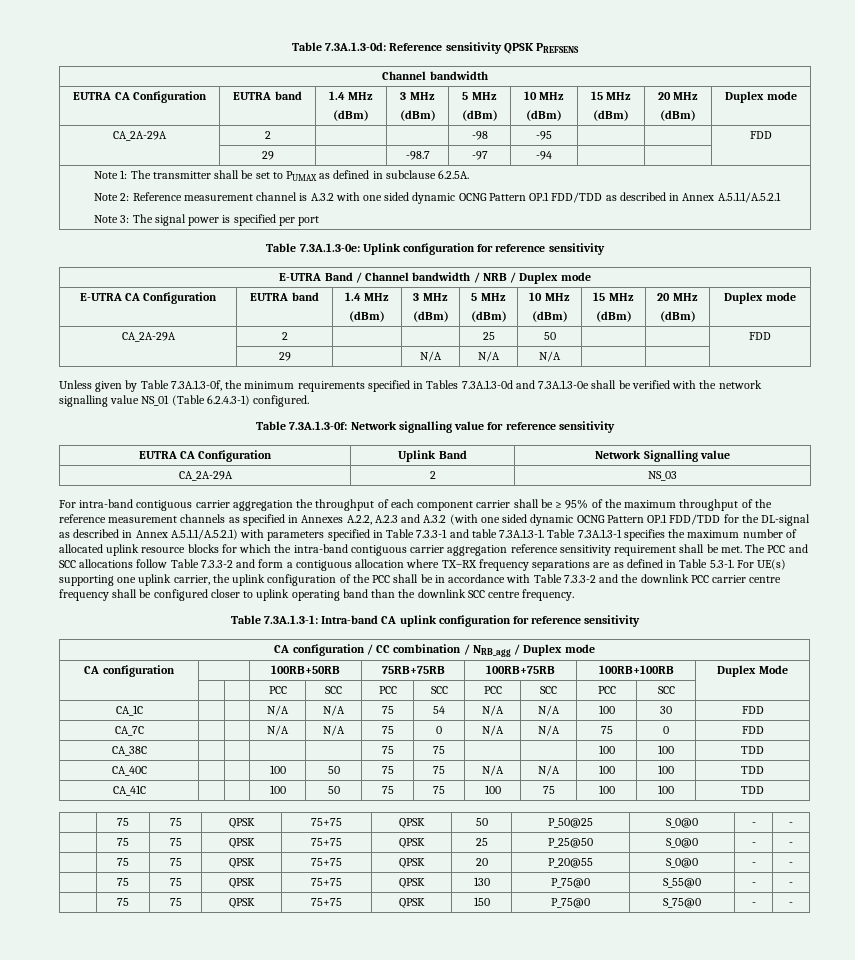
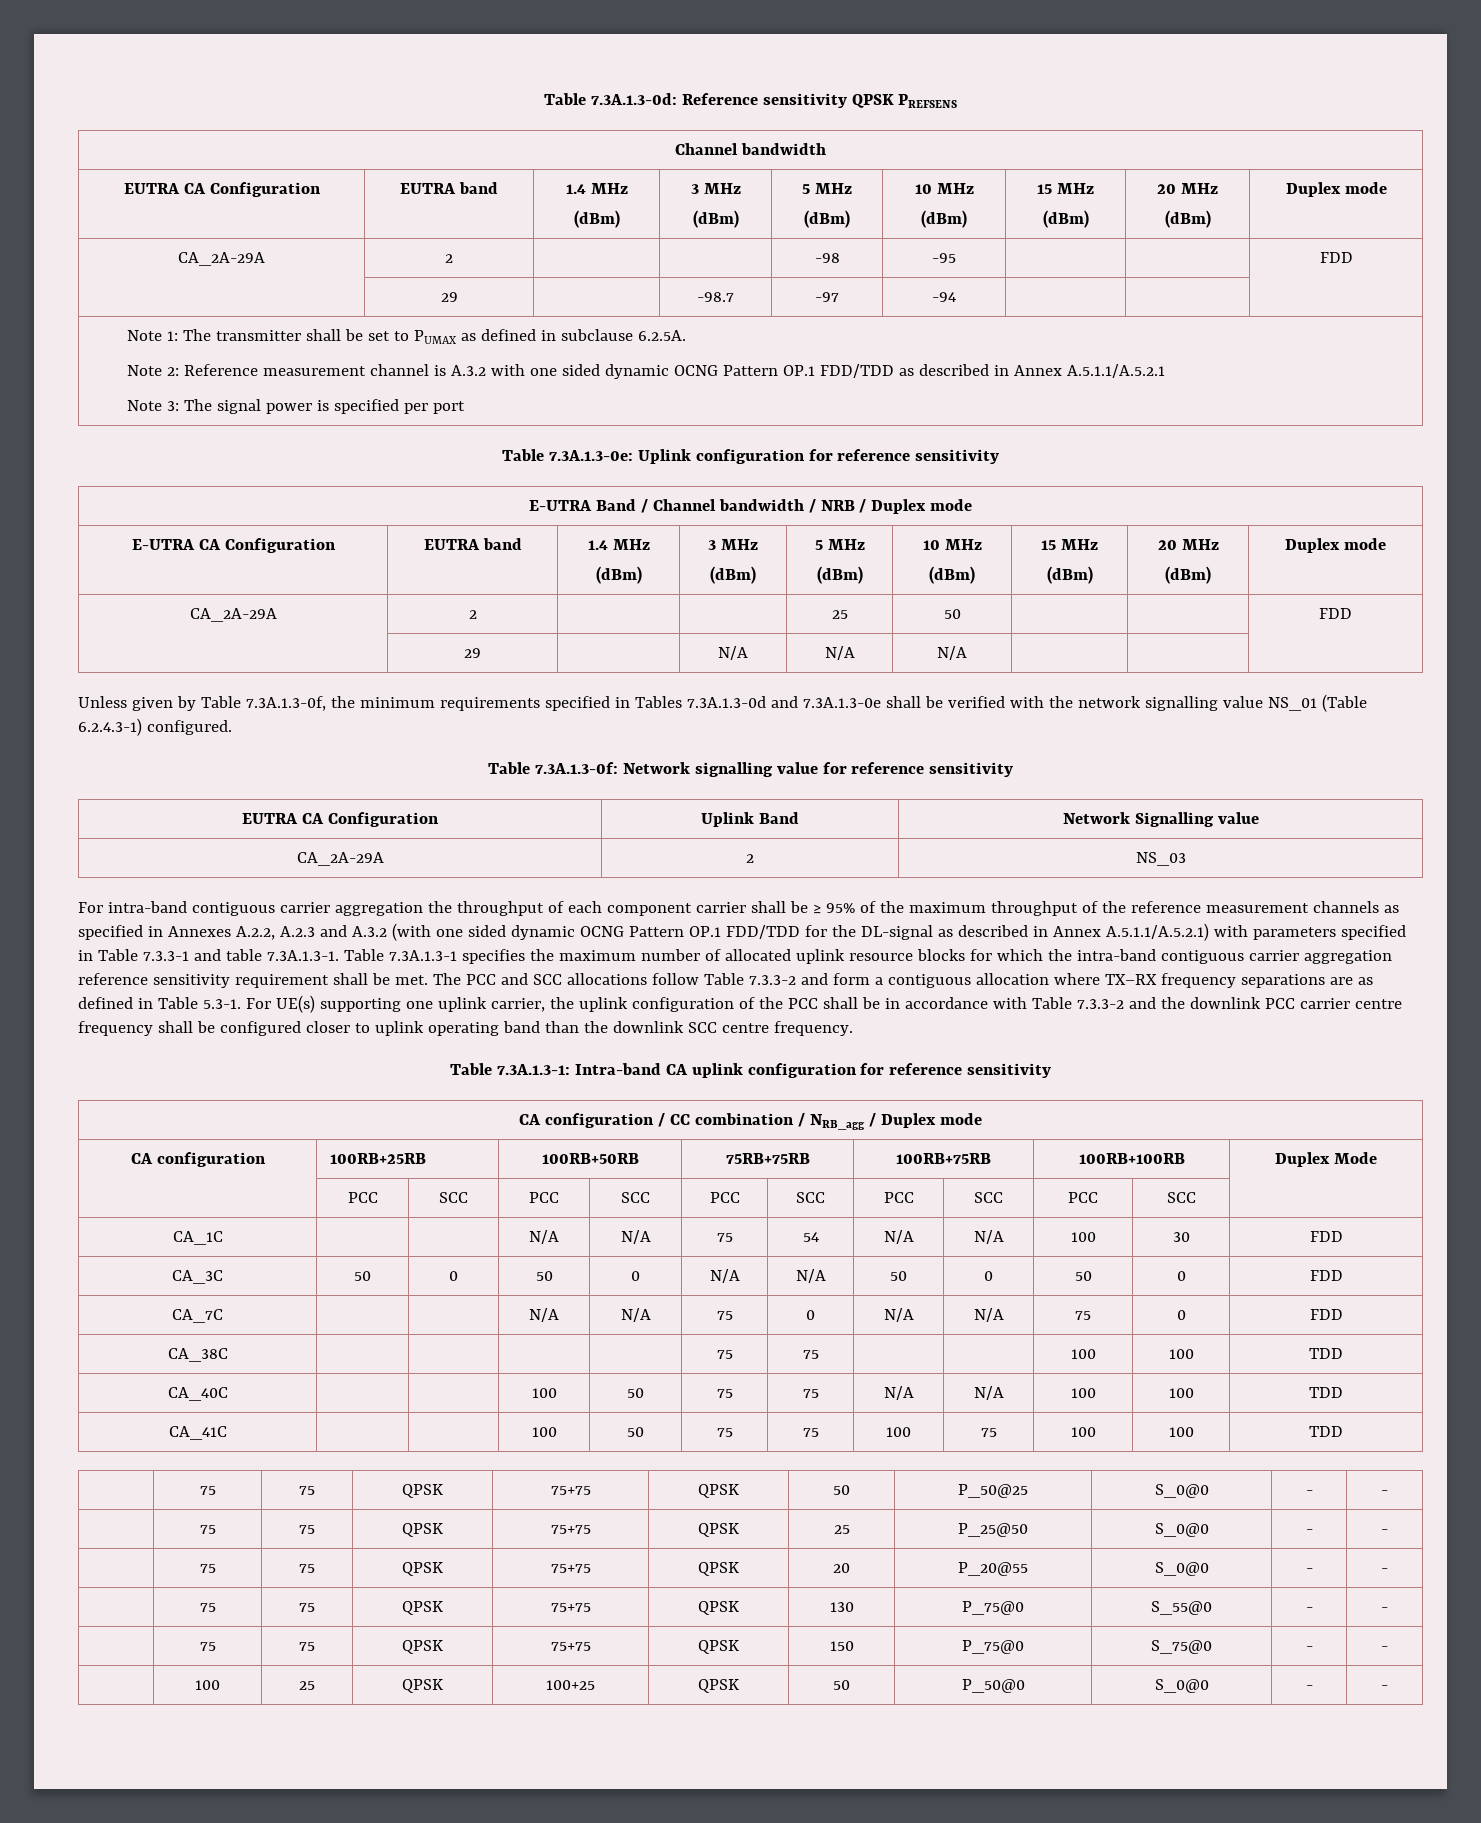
- CA configuration | | 100RB+50RB | 75RB+75RB | 100RB+75RB | 100RB+100RB | Duplex Mode
+ CA configuration | 100RB+25RB | 100RB+50RB | 75RB+75RB | 100RB+75RB | 100RB+100RB | Duplex Mode
- | | | PCC | SCC | PCC | SCC | PCC | SCC | PCC | SCC |
+ | PCC | SCC | PCC | SCC | PCC | SCC | PCC | SCC | PCC | SCC |
+ CA_3C | 50 | 0 | 50 | 0 | N/A | N/A | 50 | 0 | 50 | 0 | FDD
+ | 100 | 25 | QPSK | 100+25 | QPSK | 50 | P_50@0 | S_0@0 | - | -

